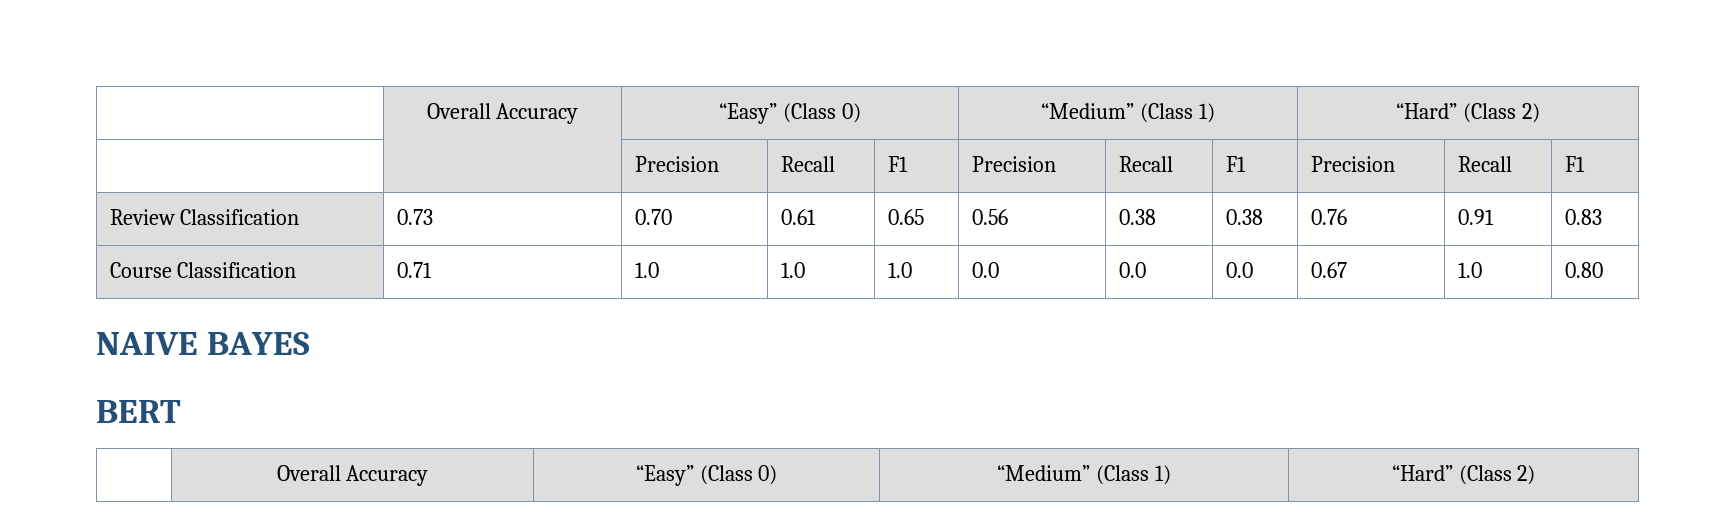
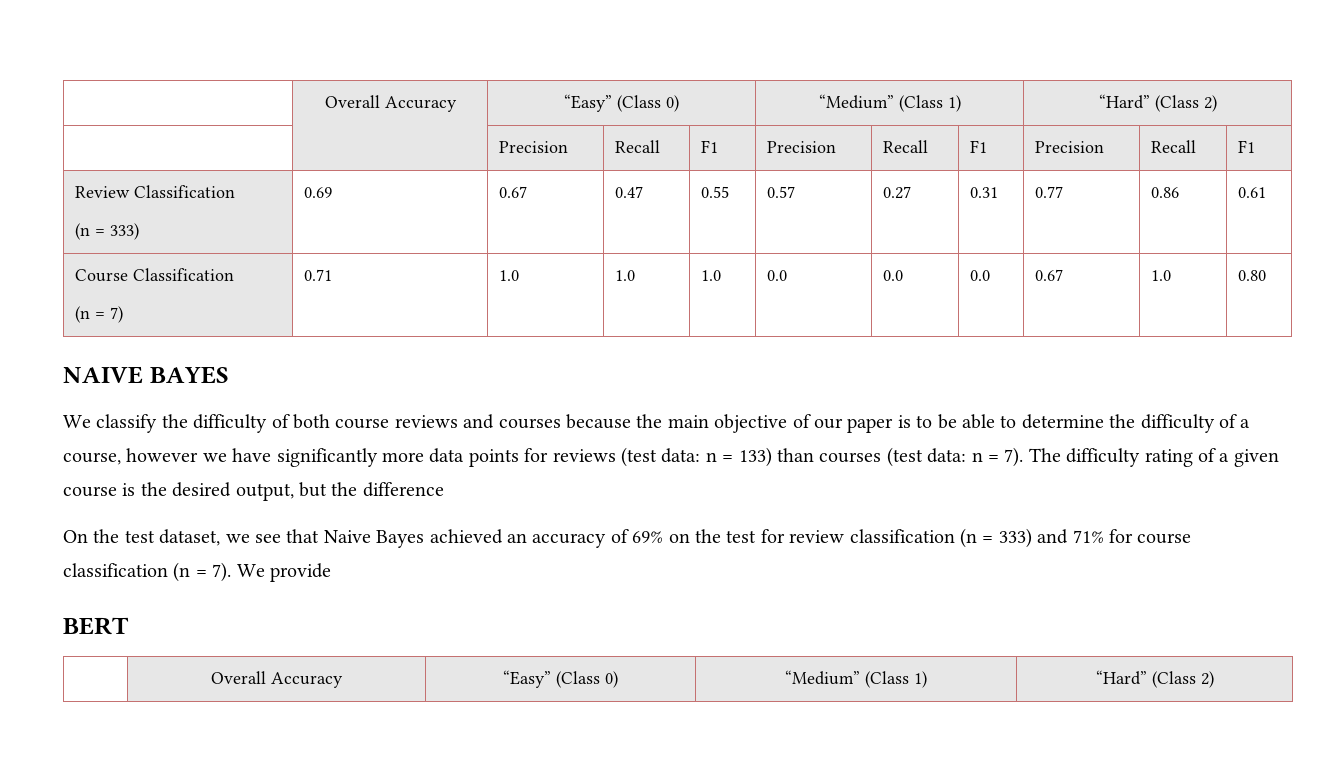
- Review Classification | 0.73 | 0.70 | 0.61 | 0.65 | 0.56 | 0.38 | 0.38 | 0.76 | 0.91 | 0.83
+ Review Classification
+ (n = 333) | 0.69 | 0.67 | 0.47 | 0.55 | 0.57 | 0.27 | 0.31 | 0.77 | 0.86 | 0.61
- Course Classification | 0.71 | 1.0 | 1.0 | 1.0 | 0.0 | 0.0 | 0.0 | 0.67 | 1.0 | 0.80
+ Course Classification
+ (n = 7) | 0.71 | 1.0 | 1.0 | 1.0 | 0.0 | 0.0 | 0.0 | 0.67 | 1.0 | 0.80
+ We classify the difficulty of both course reviews and courses because the main objective of our paper is to be able to determine the difficulty of a course, however we have significantly more data points for reviews (test data: n = 133) than courses (test data: n = 7). The difficulty rating of a given course is the desired output, but the difference
+ On the test dataset, we see that Naive Bayes achieved an accuracy of 69% on the test for review classification (n = 333) and 71% for course classification (n = 7). We provide

